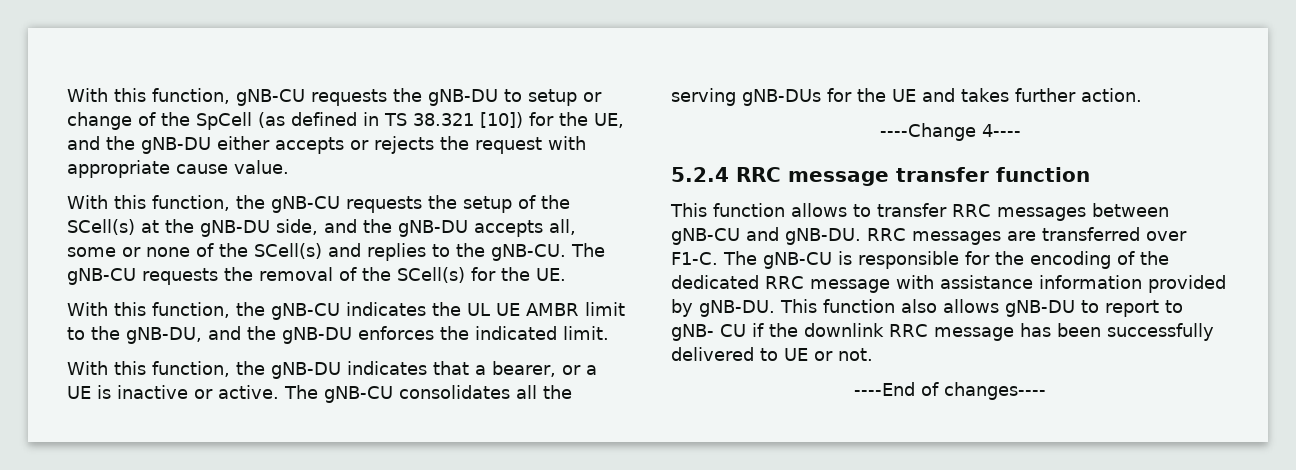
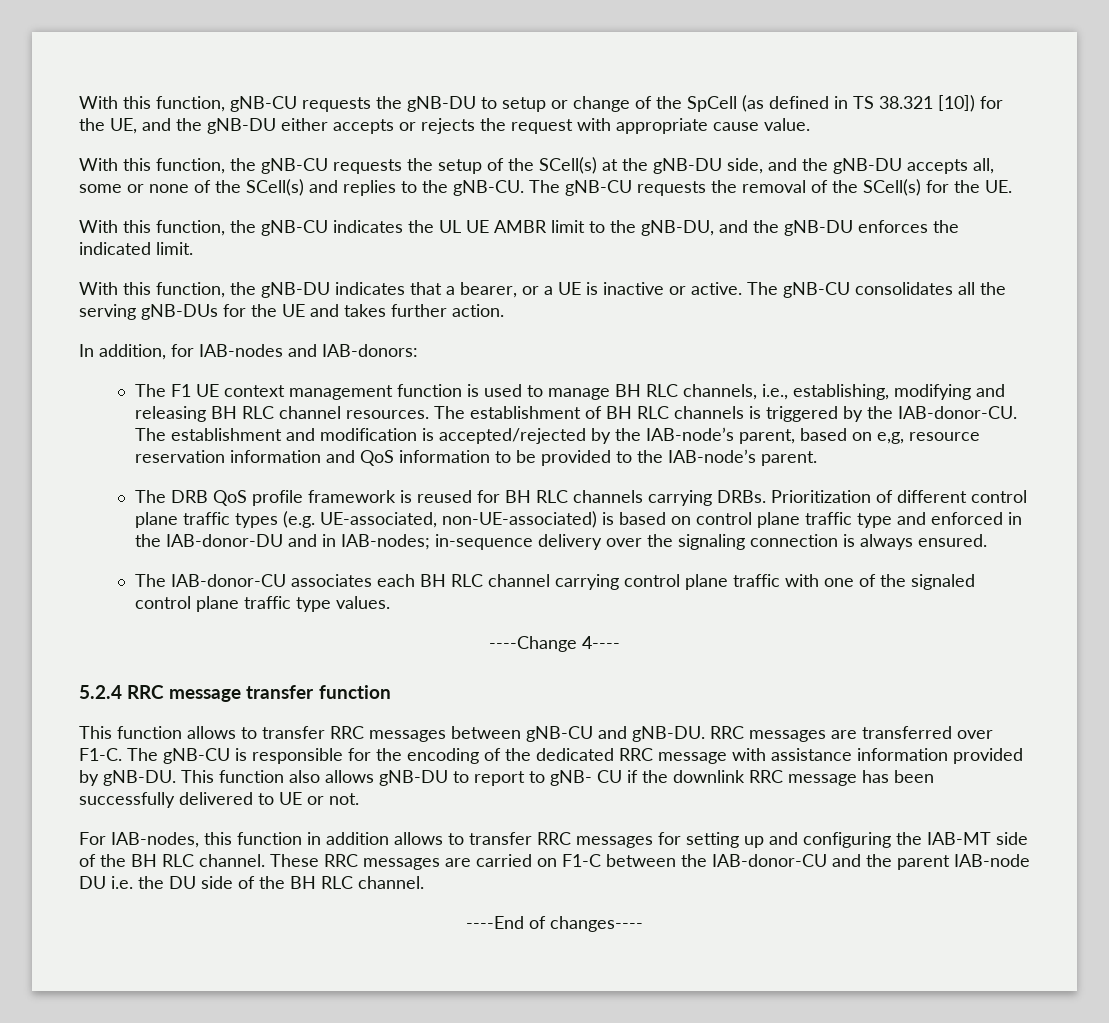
+ In addition, for IAB-nodes and IAB-donors:
+ The F1 UE context management function is used to manage BH RLC channels, i.e., establishing, modifying and releasing BH RLC channel resources. The establishment of BH RLC channels is triggered by the IAB-donor-CU. The establishment and modification is accepted/rejected by the IAB-node’s parent, based on e,g, resource reservation information and QoS information to be provided to the IAB-node’s parent.
+ The DRB QoS profile framework is reused for BH RLC channels carrying DRBs. Prioritization of different control plane traffic types (e.g. UE-associated, non-UE-associated) is based on control plane traffic type and enforced in the IAB-donor-DU and in IAB-nodes; in-sequence delivery over the signaling connection is always ensured.
+ The IAB-donor-CU associates each BH RLC channel carrying control plane traffic with one of the signaled control plane traffic type values.
+ For IAB-nodes, this function in addition allows to transfer RRC messages for setting up and configuring the IAB-MT side of the BH RLC channel. These RRC messages are carried on F1-C between the IAB-donor-CU and the parent IAB-node DU i.e. the DU side of the BH RLC channel.

